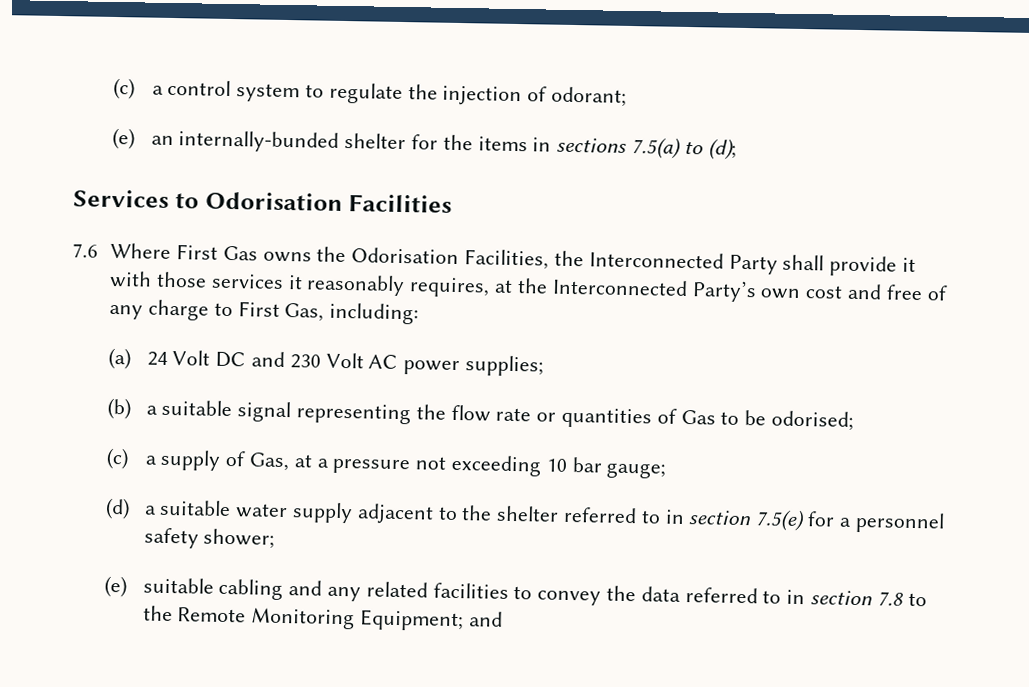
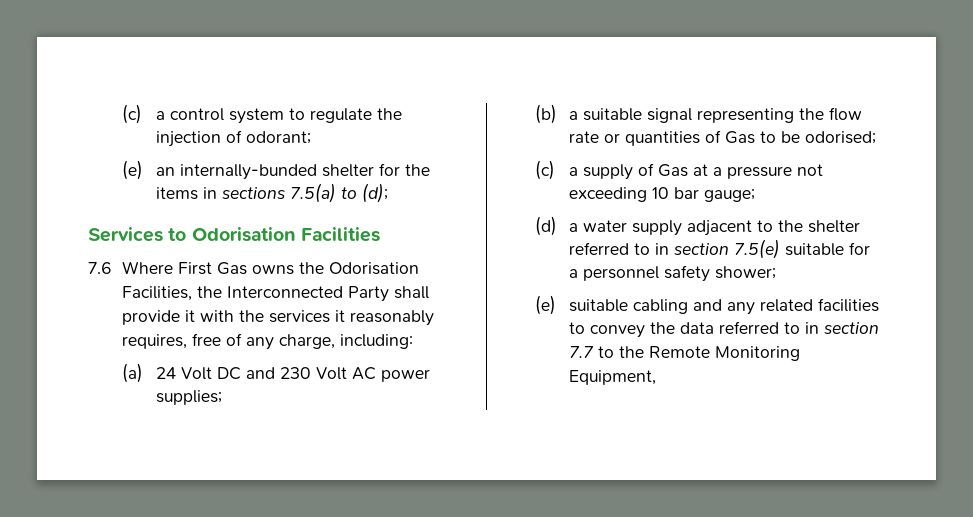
- 7.6 Where First Gas owns the Odorisation Facilities, the Interconnected Party shall provide it with those services it reasonably requires, at the Interconnected Party’s own cost and free of any charge to First Gas, including:
+ 7.6 Where First Gas owns the Odorisation Facilities, the Interconnected Party shall provide it with the services it reasonably requires, free of any charge, including:
- (c) a supply of Gas, at a pressure not exceeding 10 bar gauge;
+ (c) a supply of Gas at a pressure not exceeding 10 bar gauge;
- (d) a suitable water supply adjacent to the shelter referred to in section 7.5(e) for a personnel safety shower;
+ (d) a water supply adjacent to the shelter referred to in section 7.5(e) suitable for a personnel safety shower;
- (e) suitable cabling and any related facilities to convey the data referred to in section 7.8 to the Remote Monitoring Equipment; and
+ (e) suitable cabling and any related facilities to convey the data referred to in section 7.7 to the Remote Monitoring Equipment,

